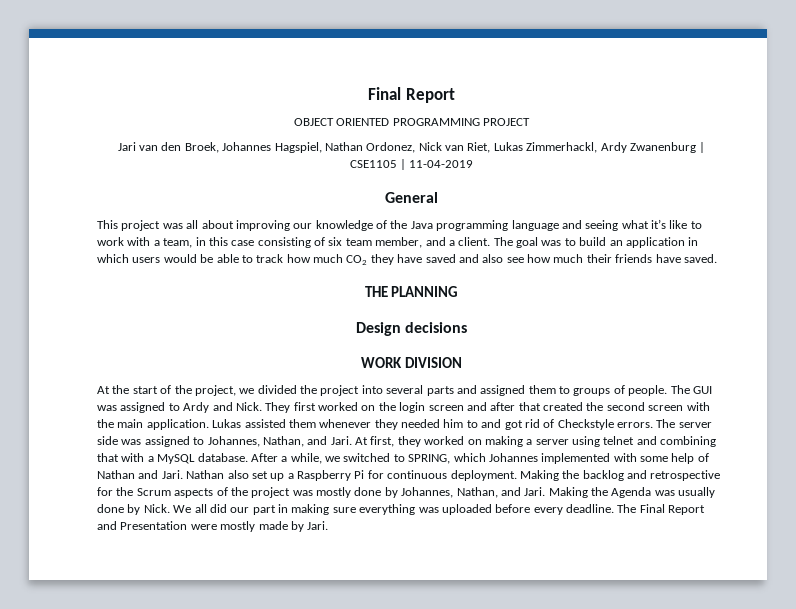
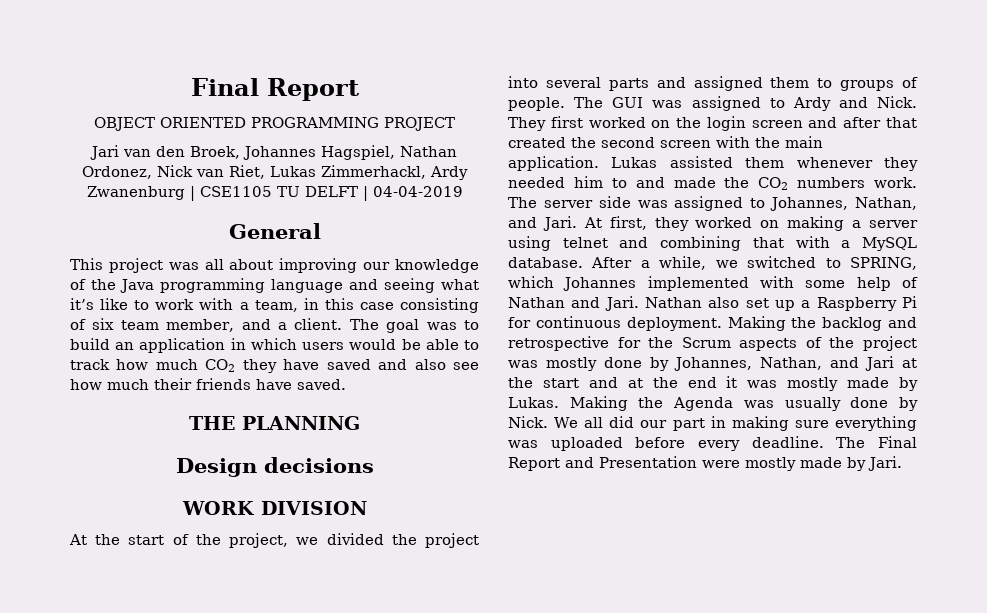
- Jari van den Broek, Johannes Hagspiel, Nathan Ordonez, Nick van Riet, Lukas Zimmerhackl, Ardy Zwanenburg | CSE1105 | 11-04-2019
+ Jari van den Broek, Johannes Hagspiel, Nathan Ordonez, Nick van Riet, Lukas Zimmerhackl, Ardy Zwanenburg | CSE1105 TU DELFT | 04-04-2019
- Lukas assisted them whenever they needed him to and got rid of Checkstyle errors.
+ Lukas assisted them whenever they needed him to and made the CO2 numbers work.
- Making the backlog and retrospective for the Scrum aspects of the project was mostly done by Johannes, Nathan, and Jari.
+ Making the backlog and retrospective for the Scrum aspects of the project was mostly done by Johannes, Nathan, and Jari at the start and at the end it was mostly made by Lukas.

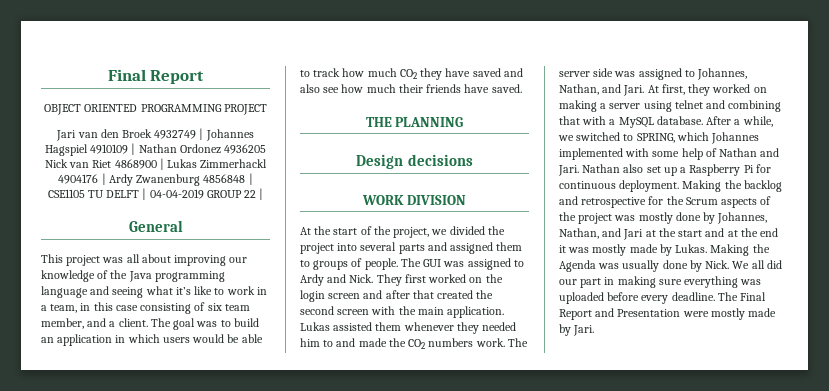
- Jari van den Broek, Johannes Hagspiel, Nathan Ordonez, Nick van Riet, Lukas Zimmerhackl, Ardy Zwanenburg | CSE1105 TU DELFT | 04-04-2019
+ Jari van den Broek 4932749 | Johannes Hagspiel 4910109 | Nathan Ordonez 4936205 Nick van Riet 4868900 | Lukas Zimmerhackl 4904176 | Ardy Zwanenburg 4856848 | CSE1105 TU DELFT | 04-04-2019 GROUP 22 |
- This project was all about improving our knowledge of the Java programming language and seeing what it’s like to work with a team, in this case consisting of six team member, and a client.
+ This project was all about improving our knowledge of the Java programming language and seeing what it’s like to work in a team, in this case consisting of six team member, and a client.

